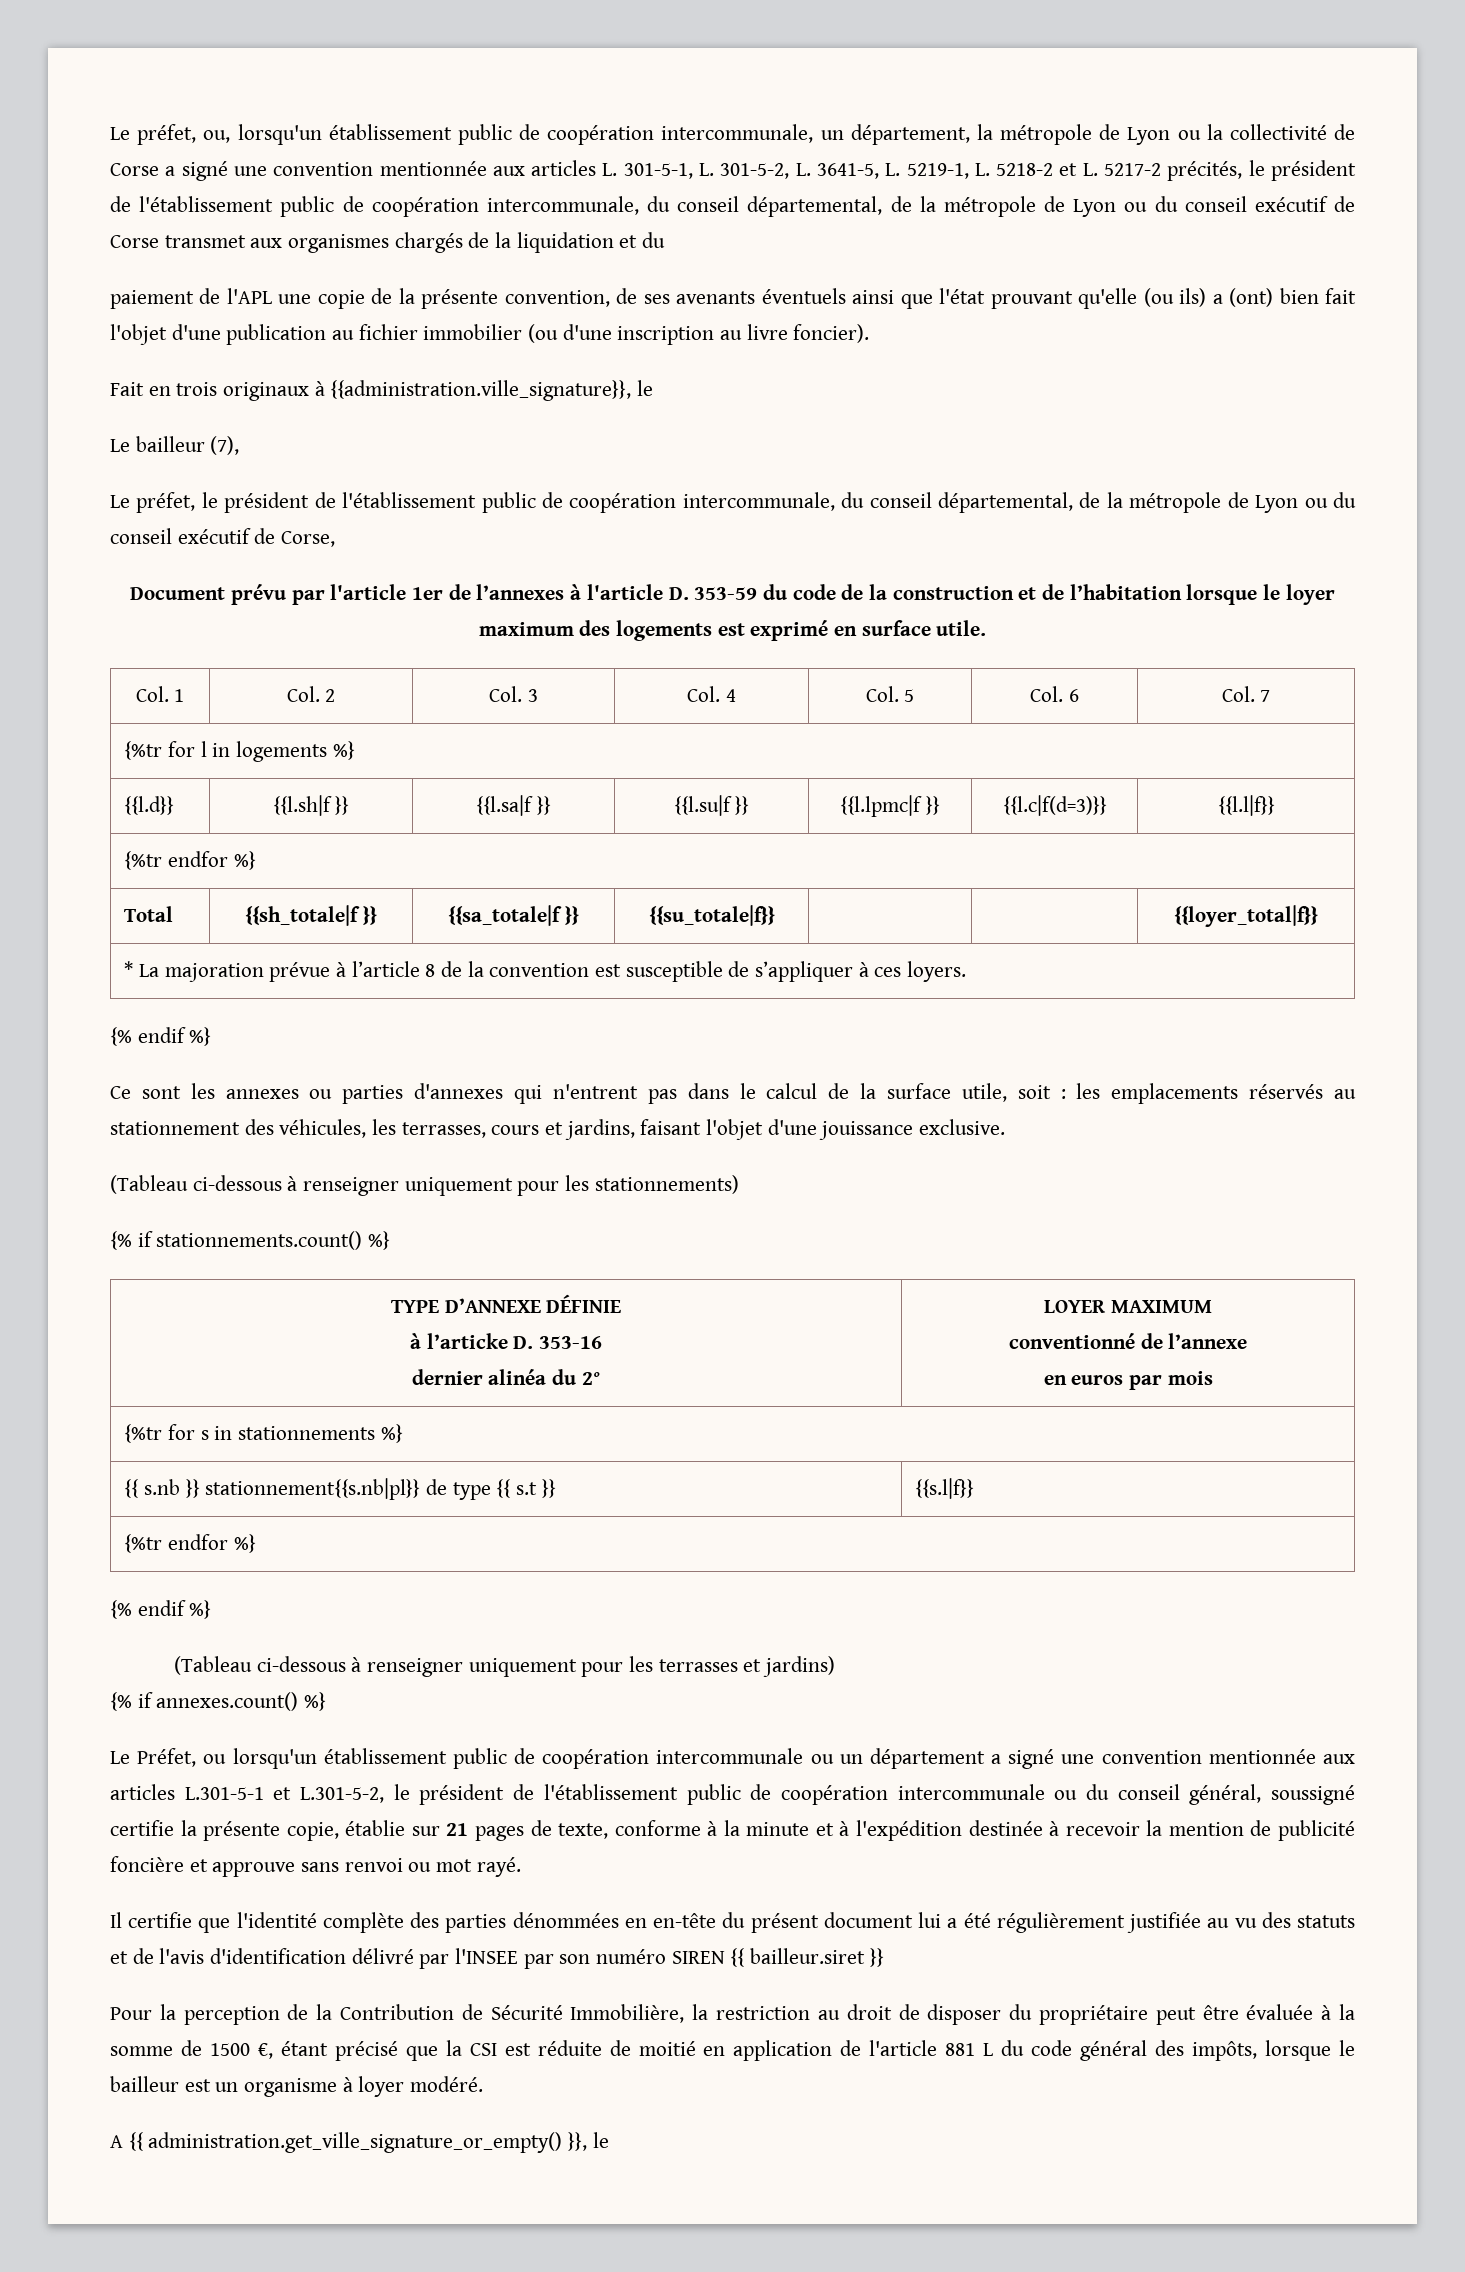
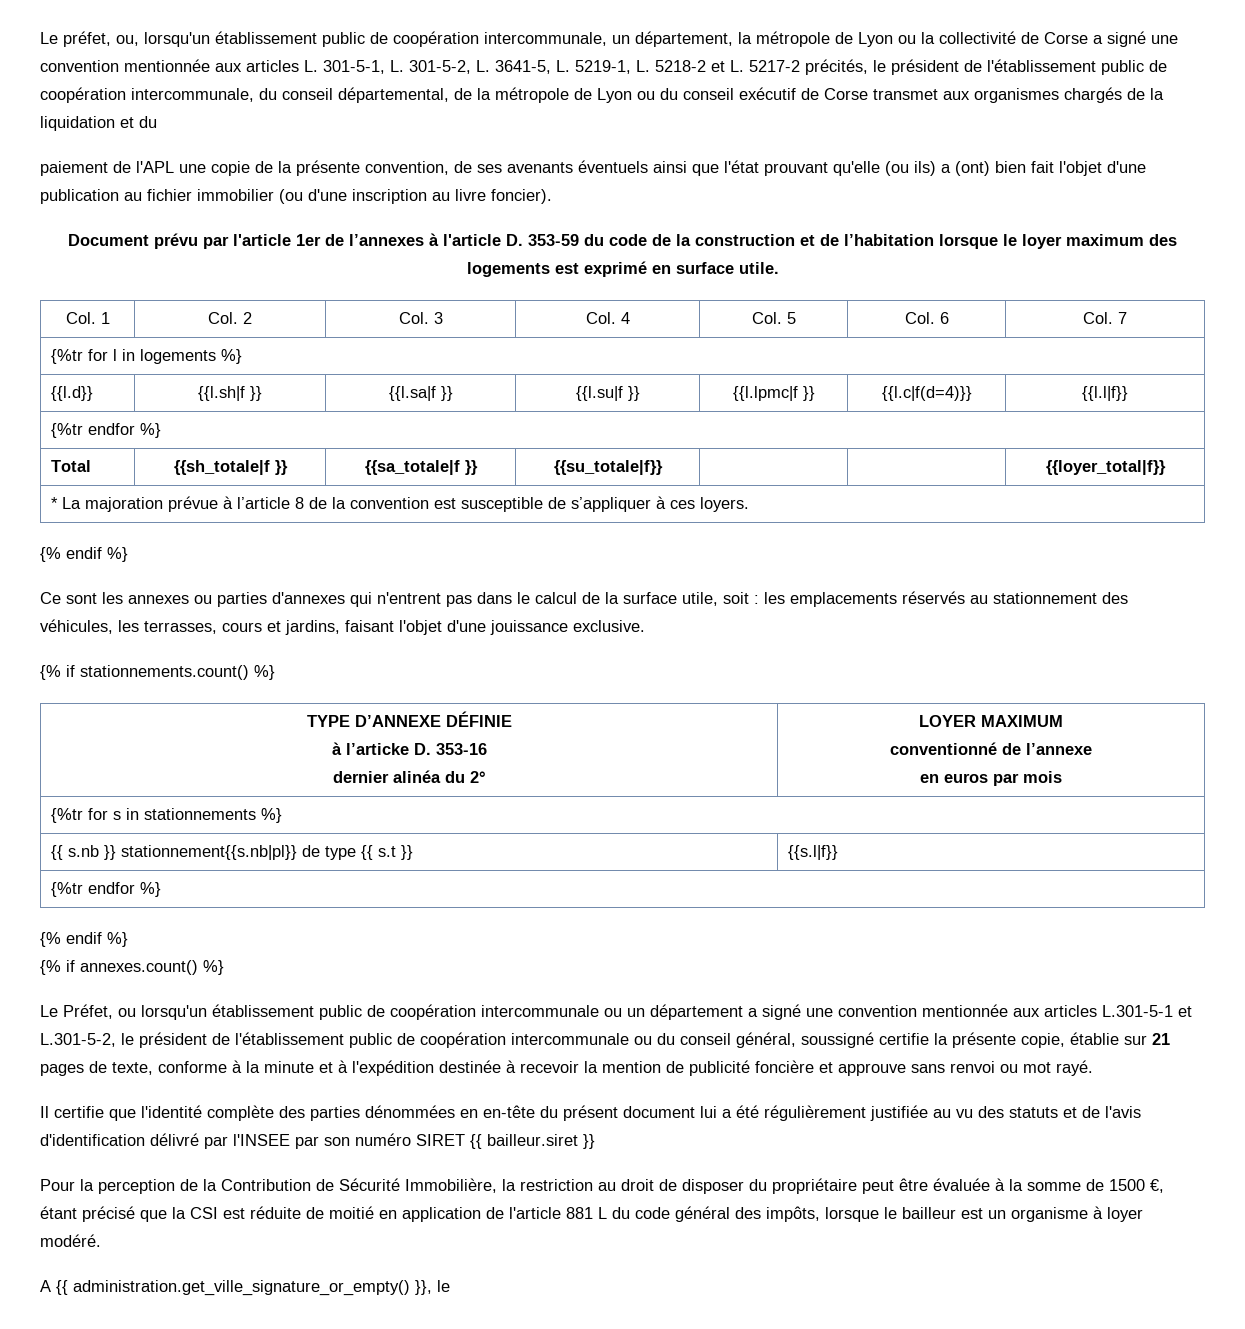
- Fait en trois originaux à {{administration.ville_signature}}, le
- Le bailleur (7),
- Le préfet, le président de l'établissement public de coopération intercommunale, du conseil départemental, de la métropole de Lyon ou du conseil exécutif de Corse,
- {{l.d}} | {{l.sh|f }} | {{l.sa|f }} | {{l.su|f }} | {{l.lpmc|f }} | {{l.c|f(d=3)}} | {{l.l|f}}
+ {{l.d}} | {{l.sh|f }} | {{l.sa|f }} | {{l.su|f }} | {{l.lpmc|f }} | {{l.c|f(d=4)}} | {{l.l|f}}
- (Tableau ci-dessous à renseigner uniquement pour les stationnements)
- (Tableau ci-dessous à renseigner uniquement pour les terrasses et jardins)
- Il certifie que l'identité complète des parties dénommées en en-tête du présent document lui a été régulièrement justifiée au vu des statuts et de l'avis d'identification délivré par l'INSEE par son numéro SIREN {{ bailleur.siret }}
+ Il certifie que l'identité complète des parties dénommées en en-tête du présent document lui a été régulièrement justifiée au vu des statuts et de l'avis d'identification délivré par l'INSEE par son numéro SIRET {{ bailleur.siret }}

